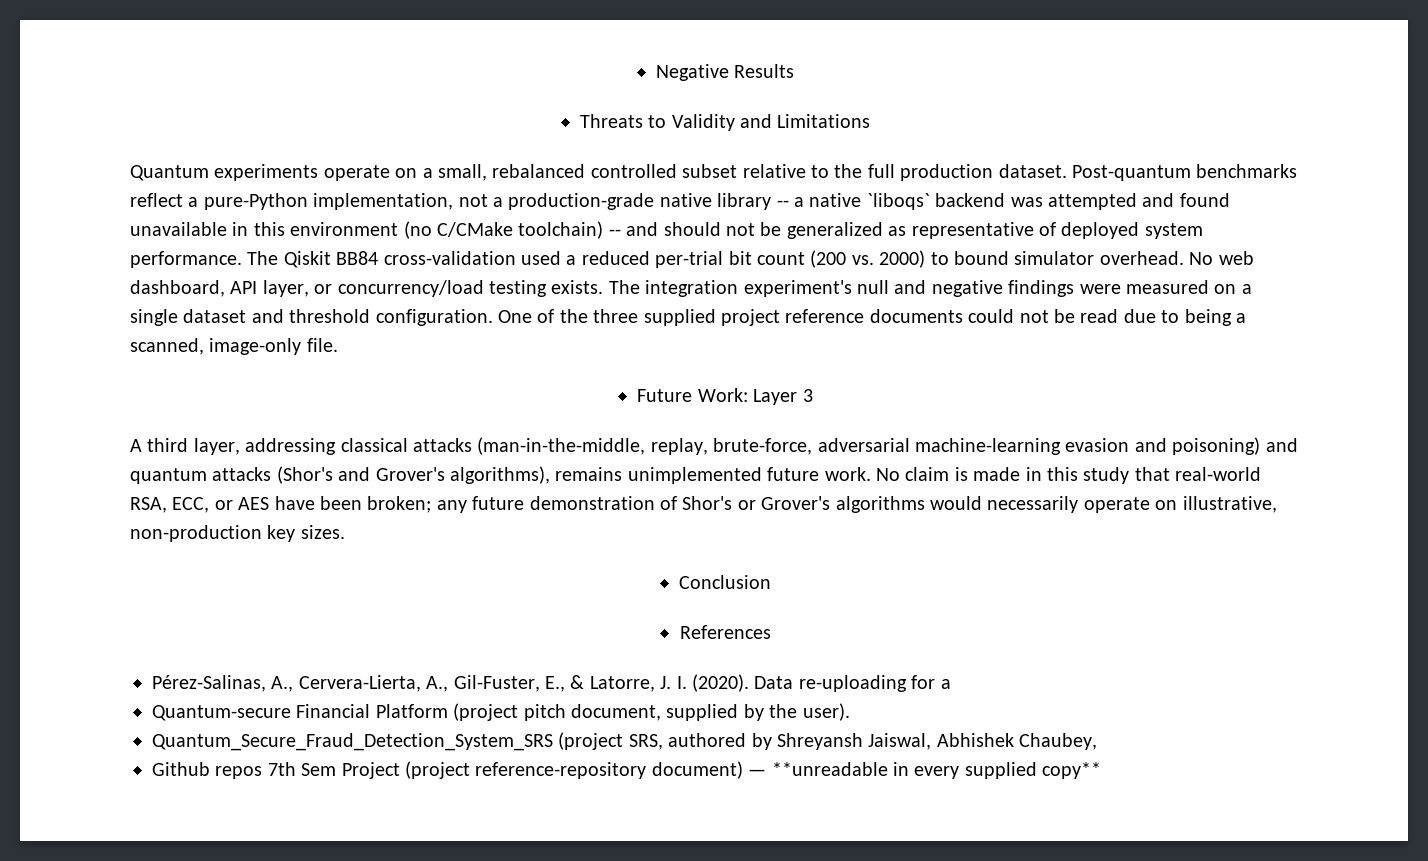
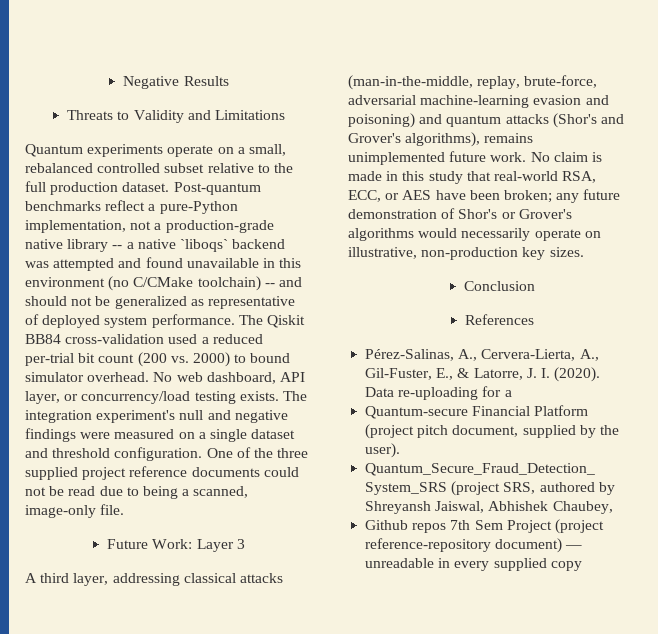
- Github repos 7th Sem Project (project reference-repository document) — **unreadable in every supplied copy**
+ Github repos 7th Sem Project (project reference-repository document) — unreadable in every supplied copy

